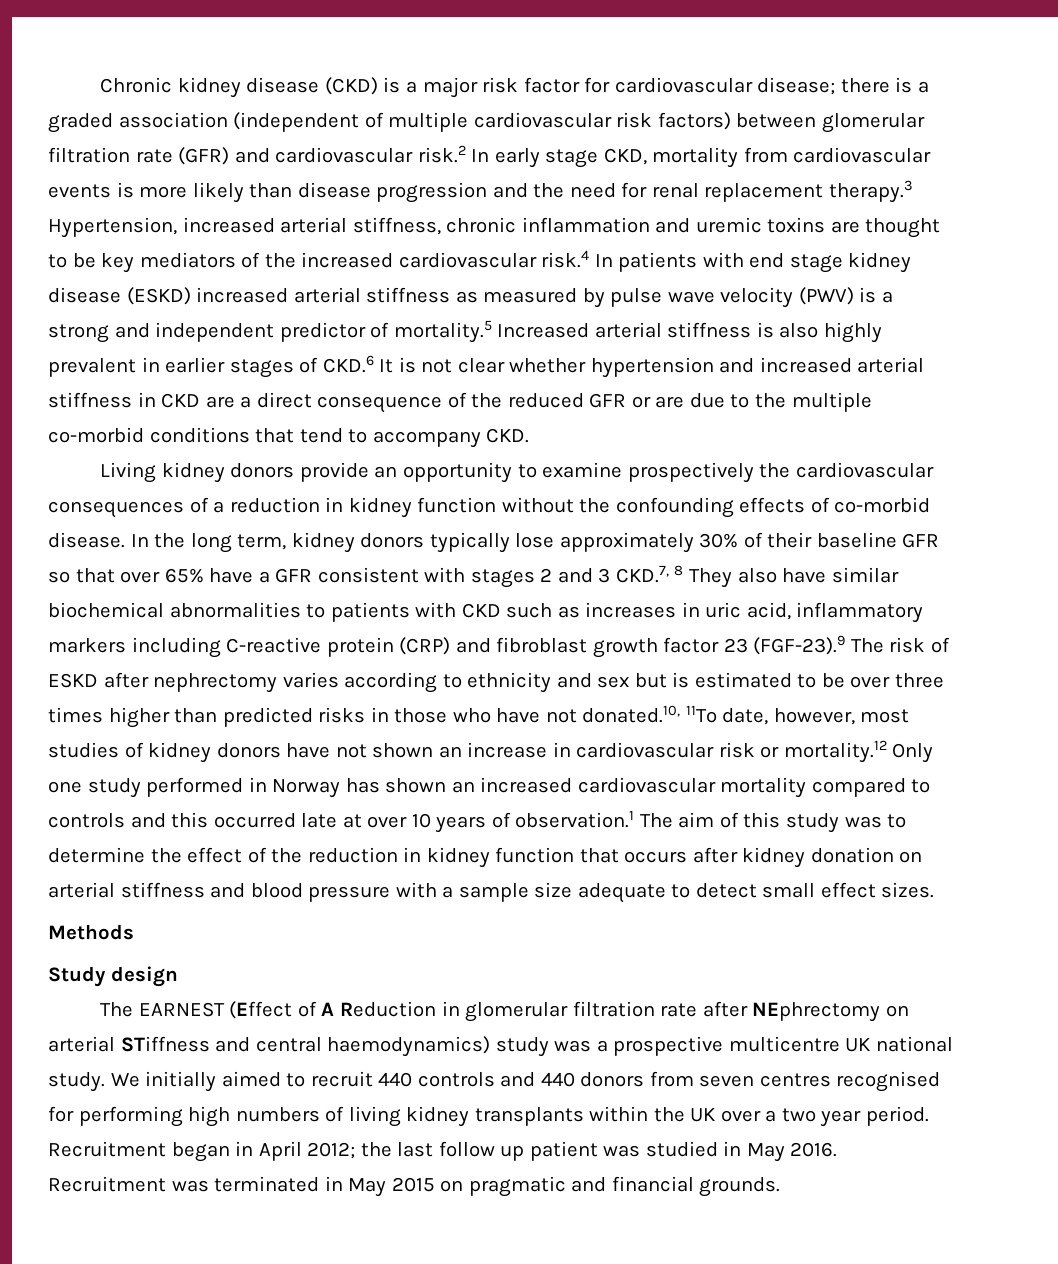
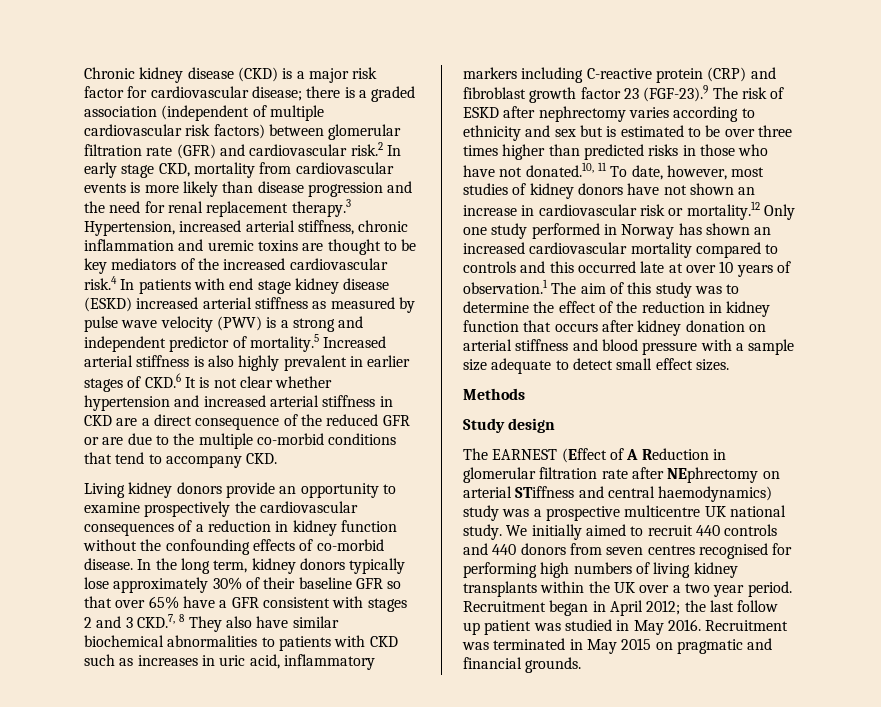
- In the long term, kidney donors typically lose approximately 30% of their baseline GFR so that over 65% have a GFR consistent with stages 2 and 3 CKD.7, 8 They also have similar biochemical abnormalities to patients with CKD such as increases in uric acid, inflammatory markers including C-reactive protein (CRP) and fibroblast growth factor 23 (FGF-23).9 The risk of ESKD after nephrectomy varies according to ethnicity and sex but is estimated to be over three times higher than predicted risks in those who have not donated.10, 11To date, however, most studies of kidney donors have not shown an increase in cardiovascular risk or mortality.12 Only one study performed in Norway has shown an increased cardiovascular mortality compared to controls and this occurred late at over 10 years of observation.1 The aim of this study was to determine the effect of the reduction in kidney function that occurs after kidney donation on arterial stiffness and blood pressure with a sample size adequate to detect small effect sizes.
+ In the long term, kidney donors typically lose approximately 30% of their baseline GFR so that over 65% have a GFR consistent with stages 2 and 3 CKD.7, 8 They also have similar biochemical abnormalities to patients with CKD such as increases in uric acid, inflammatory markers including C-reactive protein (CRP) and fibroblast growth factor 23 (FGF-23).9 The risk of ESKD after nephrectomy varies according to ethnicity and sex but is estimated to be over three times higher than predicted risks in those who have not donated.10, 11 To date, however, most studies of kidney donors have not shown an increase in cardiovascular risk or mortality.12 Only one study performed in Norway has shown an increased cardiovascular mortality compared to controls and this occurred late at over 10 years of observation.1 The aim of this study was to determine the effect of the reduction in kidney function that occurs after kidney donation on arterial stiffness and blood pressure with a sample size adequate to detect small effect sizes.

